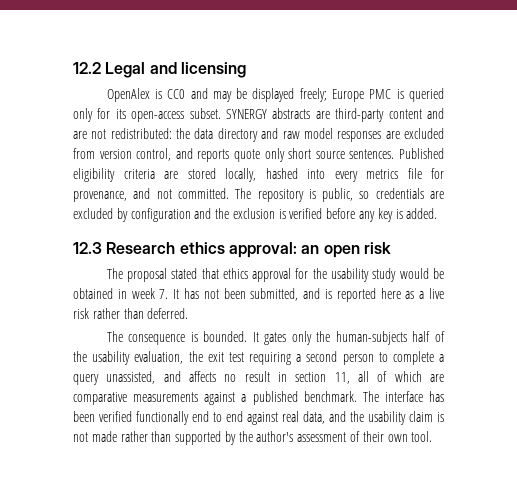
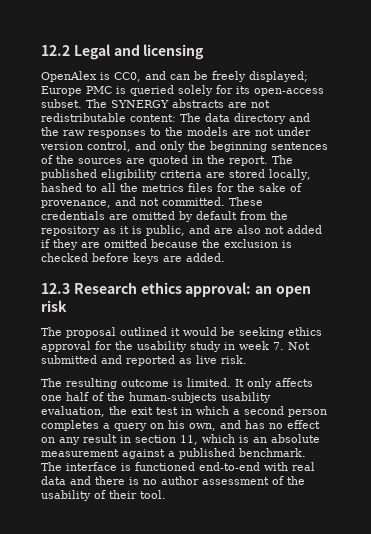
- OpenAlex is CC0 and may be displayed freely; Europe PMC is queried only for its open-access subset.
+ OpenAlex is CC0, and can be freely displayed; Europe PMC is queried solely for its open-access subset.
- SYNERGY abstracts are third-party content and are not redistributed: the data directory and raw model responses are excluded from version control, and reports quote only short source sentences. Published eligibility criteria are stored locally, hashed into every metrics file for provenance, and not committed. The repository is public, so credentials are excluded by configuration and the exclusion is verified before any key is added.
+ The SYNERGY abstracts are not redistributable content: The data directory and the raw responses to the models are not under version control, and only the beginning sentences of the sources are quoted in the report. The published eligibility criteria are stored locally, hashed to all the metrics files for the sake of provenance, and not committed. These credentials are omitted by default from the repository as it is public, and are also not added if they are omitted because the exclusion is checked before keys are added.
- The proposal stated that ethics approval for the usability study would be obtained in week 7. It has not been submitted, and is reported here as a live risk rather than deferred.
- The consequence is bounded. It gates only the human-subjects half of the usability evaluation, the exit test requiring a second person to complete a query unassisted, and affects no result in section 11, all of which are comparative measurements against a published benchmark.
+ The proposal outlined it would be seeking ethics approval for the usability study in week 7. Not submitted and reported as live risk.
+ The resulting outcome is limited. It only affects one half of the human-subjects usability evaluation, the exit test in which a second person completes a query on his own, and has no effect on any result in section 11, which is an absolute measurement against a published benchmark.
- The interface has been verified functionally end to end against real data, and the usability claim is not made rather than supported by the author's assessment of their own tool.
+ The interface is functioned end-to-end with real data and there is no author assessment of the usability of their tool.

